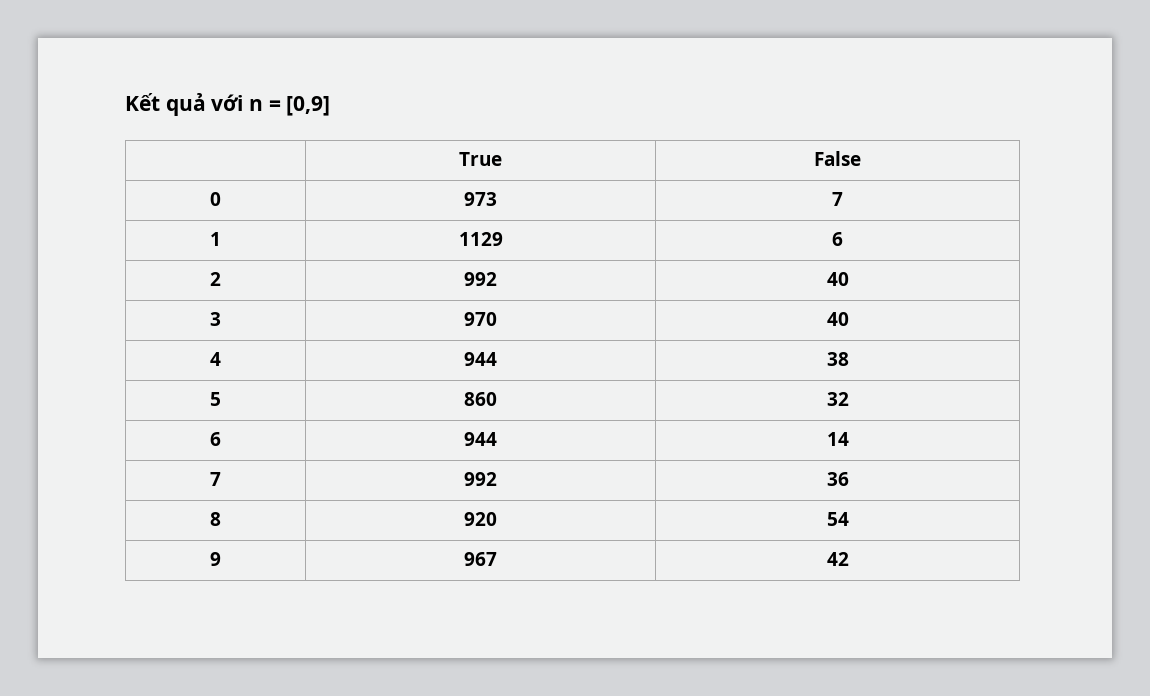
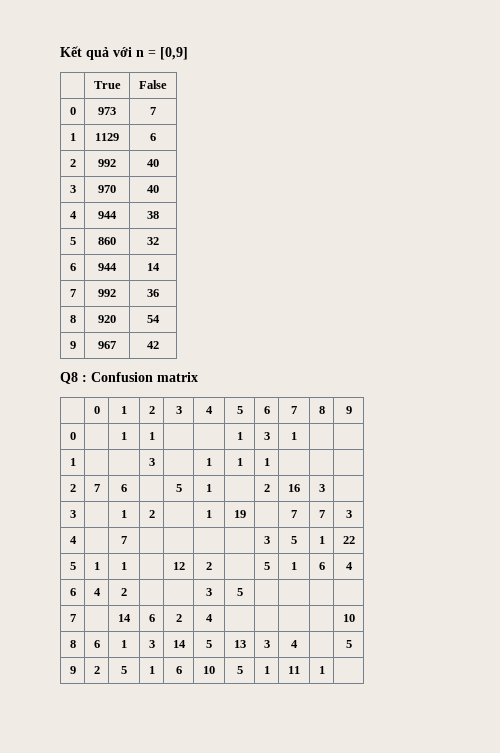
+ Q8 : Confusion matrix
+ | 0 | 1 | 2 | 3 | 4 | 5 | 6 | 7 | 8 | 9
+ 0 | | 1 | 1 | | | 1 | 3 | 1 | |
+ 1 | | | 3 | | 1 | 1 | 1 | | |
+ 2 | 7 | 6 | | 5 | 1 | | 2 | 16 | 3 |
+ 3 | | 1 | 2 | | 1 | 19 | | 7 | 7 | 3
+ 4 | | 7 | | | | | 3 | 5 | 1 | 22
+ 5 | 1 | 1 | | 12 | 2 | | 5 | 1 | 6 | 4
+ 6 | 4 | 2 | | | 3 | 5 | | | |
+ 7 | | 14 | 6 | 2 | 4 | | | | | 10
+ 8 | 6 | 1 | 3 | 14 | 5 | 13 | 3 | 4 | | 5
+ 9 | 2 | 5 | 1 | 6 | 10 | 5 | 1 | 11 | 1 |

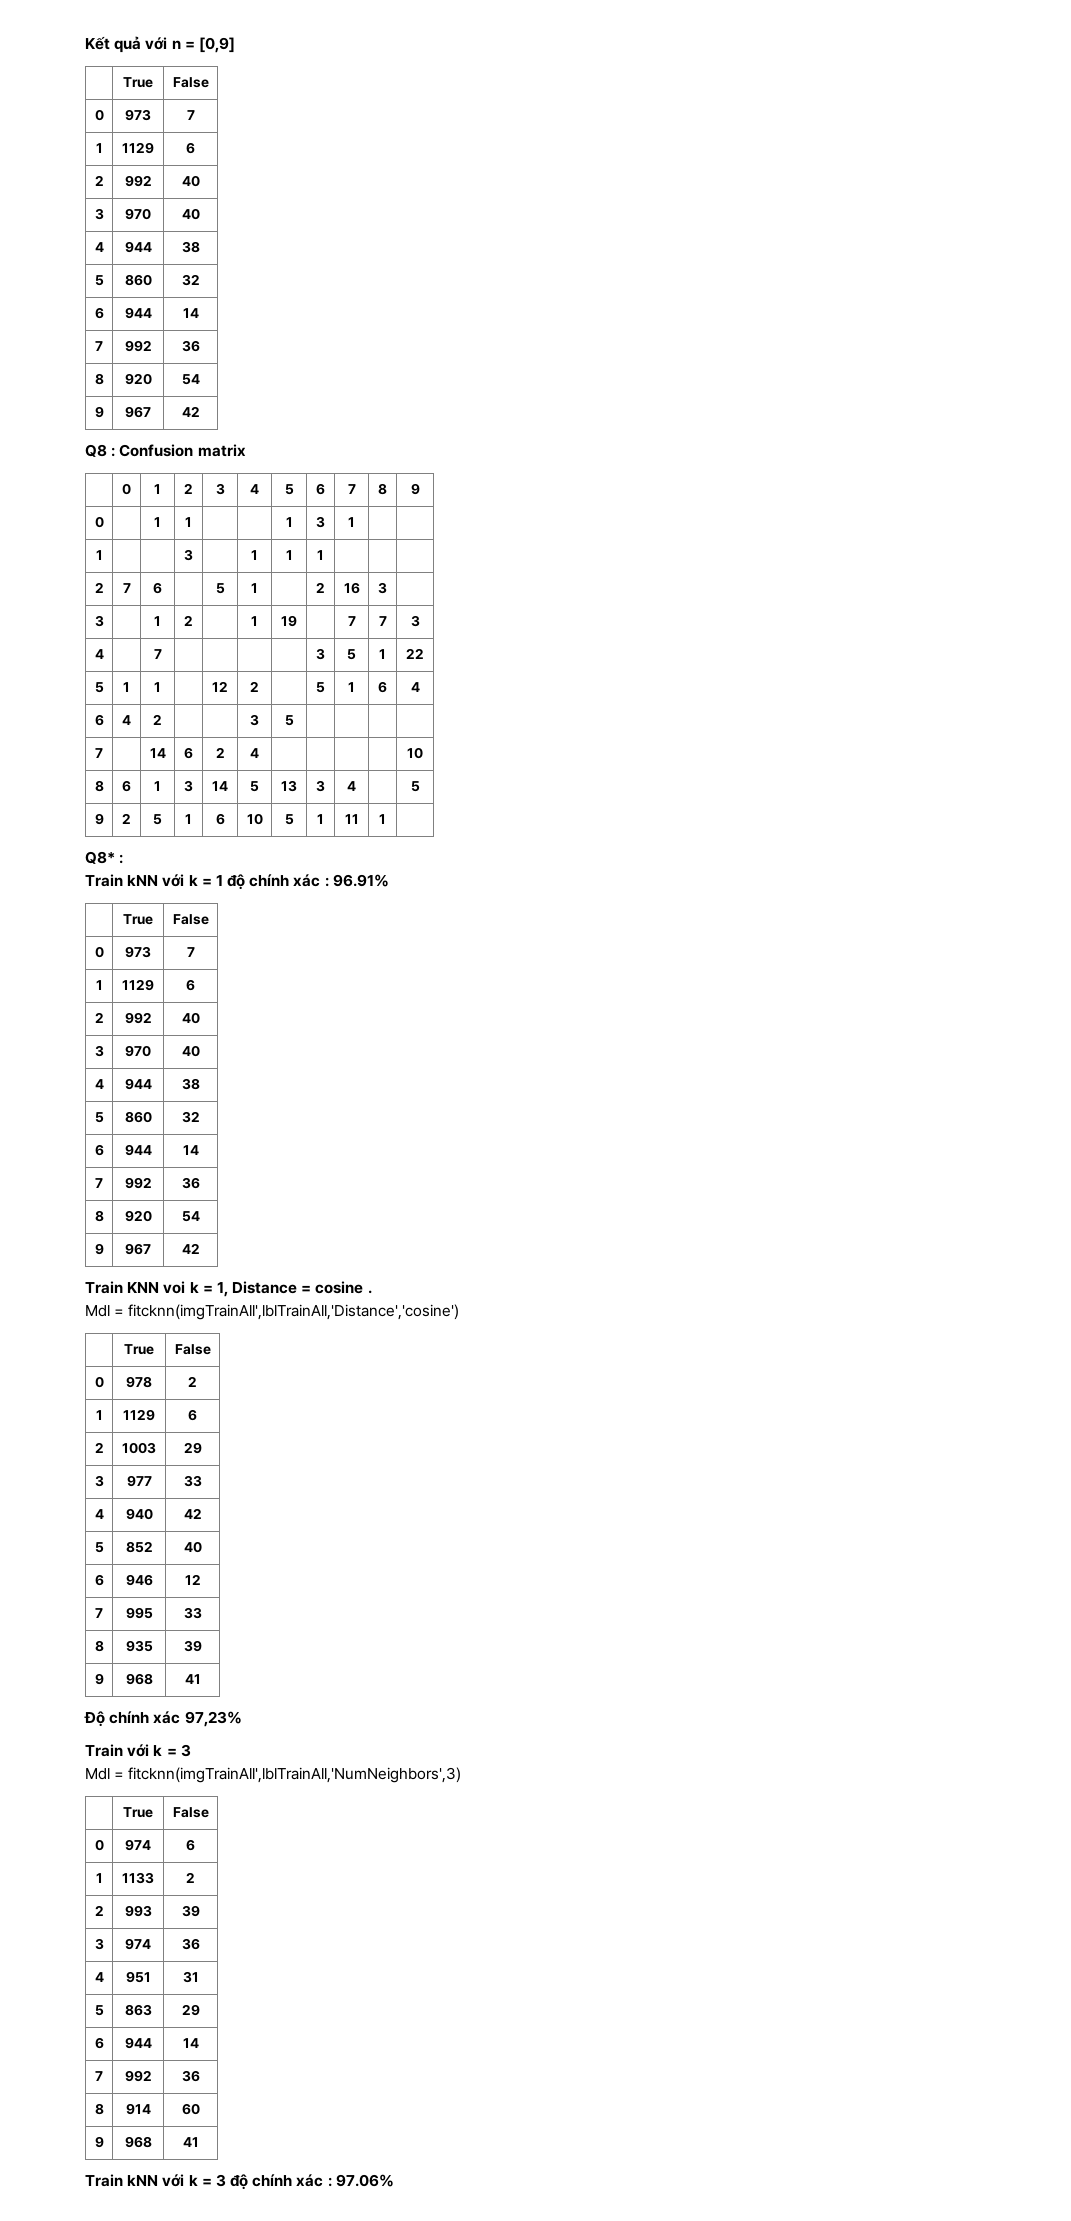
+ Q8* :
+ Train kNN với k = 1 độ chính xác : 96.91%
+ | True | False
+ 0 | 973 | 7
+ 1 | 1129 | 6
+ 2 | 992 | 40
+ 3 | 970 | 40
+ 4 | 944 | 38
+ 5 | 860 | 32
+ 6 | 944 | 14
+ 7 | 992 | 36
+ 8 | 920 | 54
+ 9 | 967 | 42
+ Train KNN voi k = 1, Distance = cosine .
+ Mdl = fitcknn(imgTrainAll',lblTrainAll,'Distance','cosine')
+ | True | False
+ 0 | 978 | 2
+ 1 | 1129 | 6
+ 2 | 1003 | 29
+ 3 | 977 | 33
+ 4 | 940 | 42
+ 5 | 852 | 40
+ 6 | 946 | 12
+ 7 | 995 | 33
+ 8 | 935 | 39
+ 9 | 968 | 41
+ Độ chính xác 97,23%
+ Train với k = 3
+ Mdl = fitcknn(imgTrainAll',lblTrainAll,'NumNeighbors',3)
+ | True | False
+ 0 | 974 | 6
+ 1 | 1133 | 2
+ 2 | 993 | 39
+ 3 | 974 | 36
+ 4 | 951 | 31
+ 5 | 863 | 29
+ 6 | 944 | 14
+ 7 | 992 | 36
+ 8 | 914 | 60
+ 9 | 968 | 41
+ Train kNN với k = 3 độ chính xác : 97.06%

